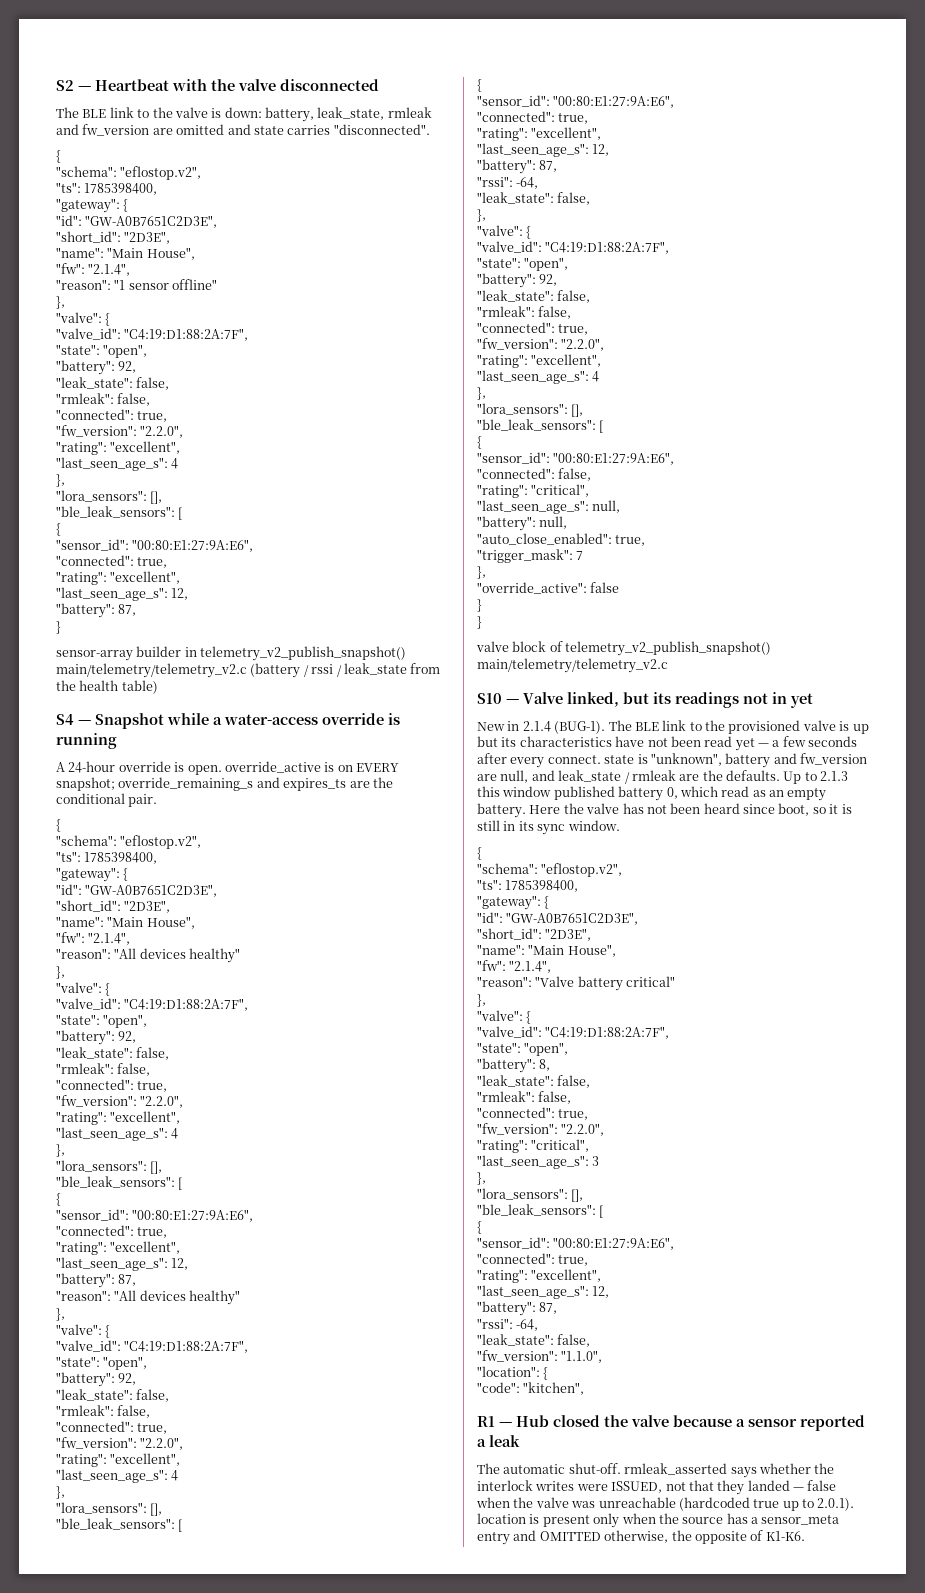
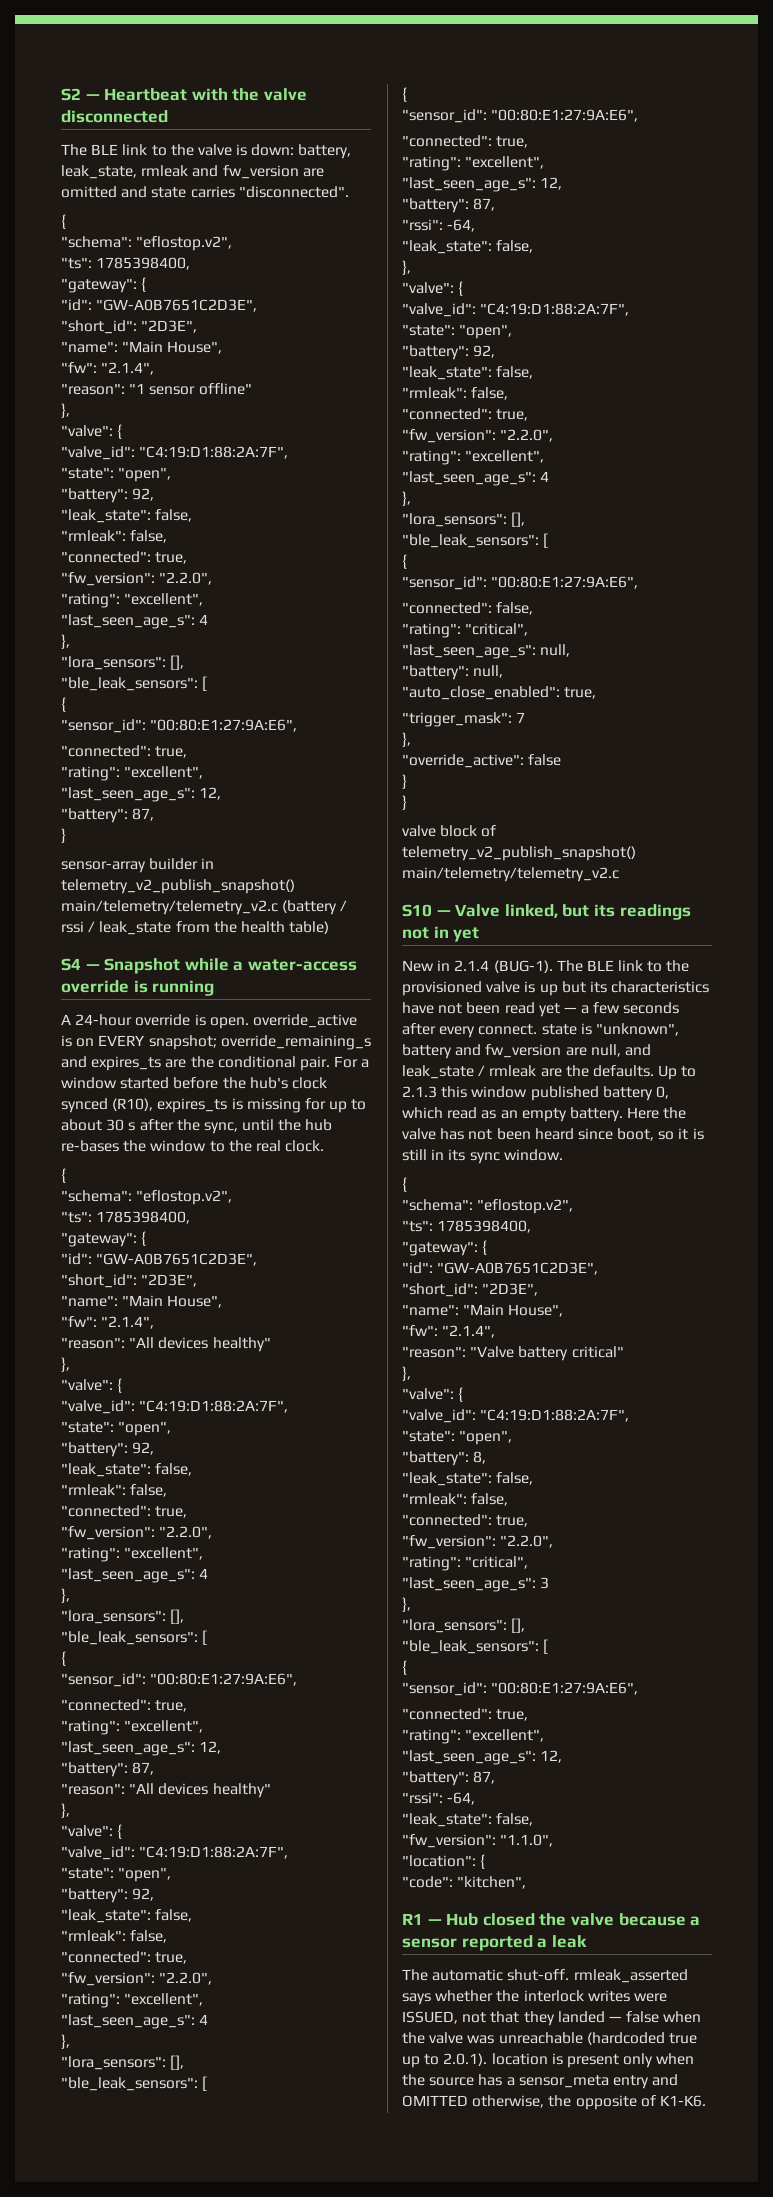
+ For a window started before the hub's clock synced (R10), expires_ts is missing for up to about 30 s after the sync, until the hub re-bases the window to the real clock.

